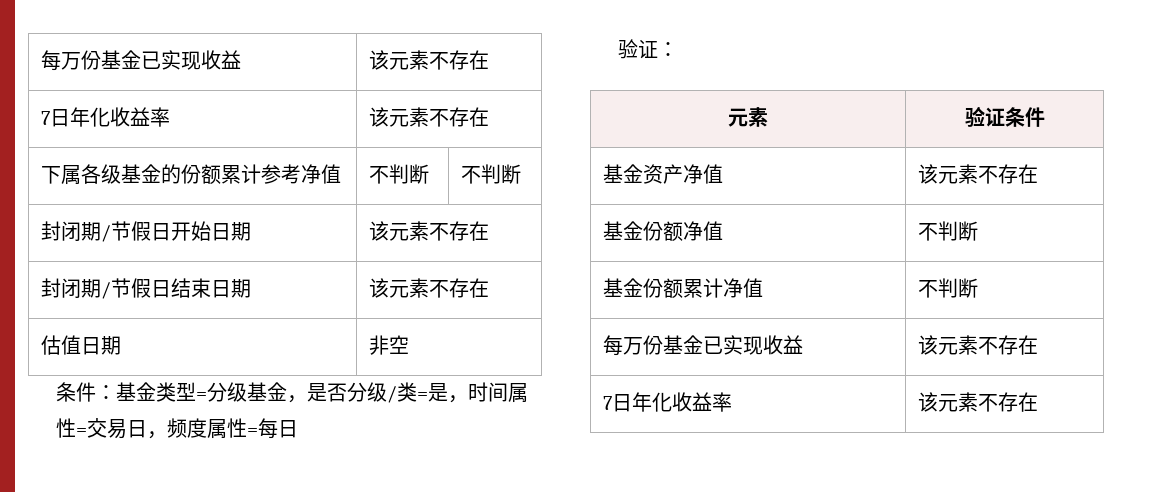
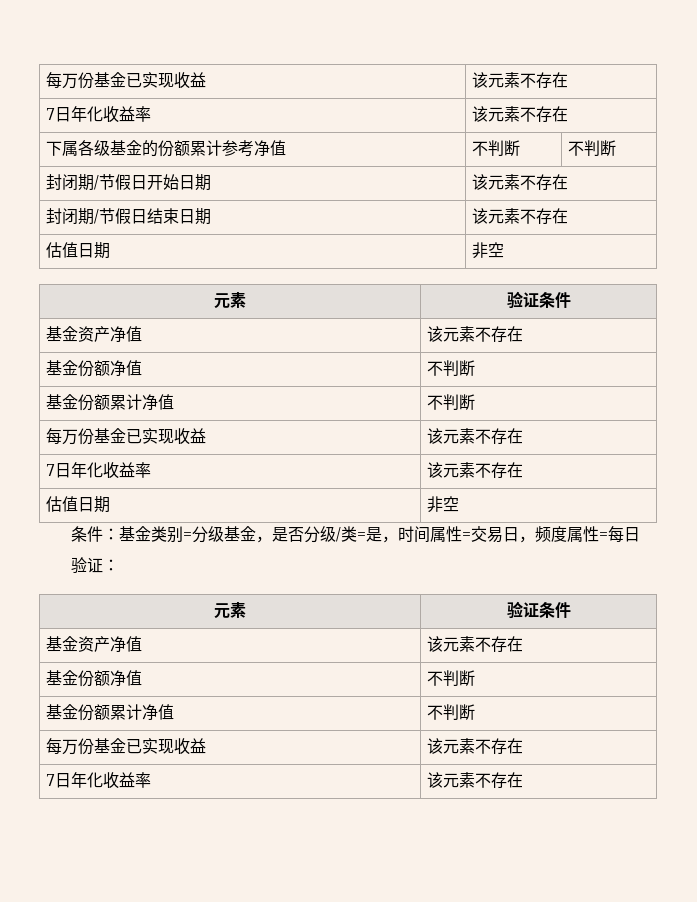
  封闭期/节假日结束日期 | 该元素不存在
+ 估值日期 | 非空
+ 元素 | 验证条件
+ 基金资产净值 | 该元素不存在
+ 基金份额净值 | 不判断
+ 基金份额累计净值 | 不判断
+ 每万份基金已实现收益 | 该元素不存在
+ 7日年化收益率 | 该元素不存在
- 条件：基金类型=分级基金，是否分级/类=是，时间属性=交易日，频度属性=每日
+ 条件：基金类别=分级基金，是否分级/类=是，时间属性=交易日，频度属性=每日

